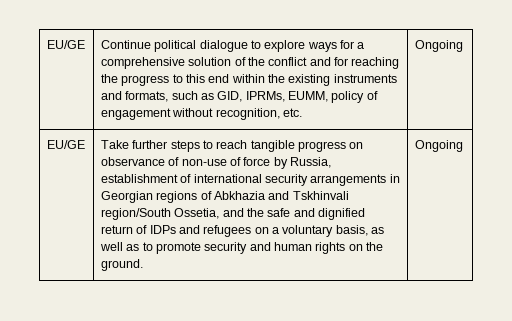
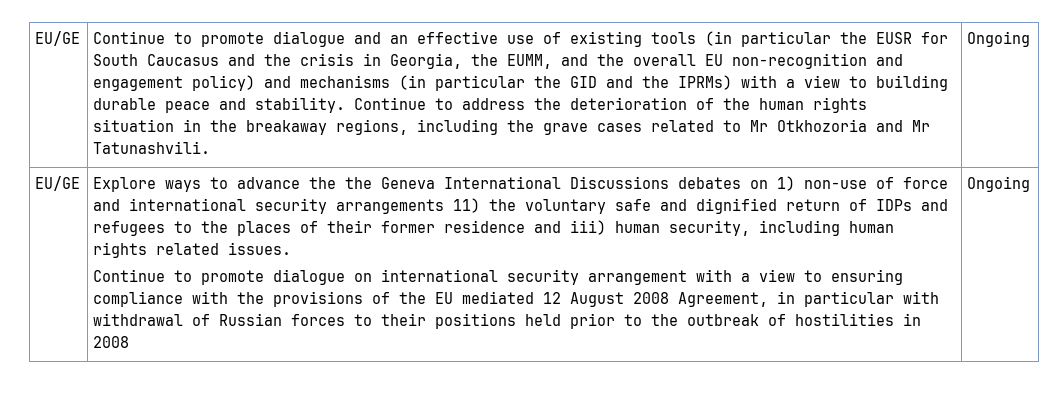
- Continue political dialogue to explore ways for a comprehensive solution of the conflict and for reaching the progress to this end within the existing instruments and formats, such as GID, IPRMs, EUMM, policy of engagement without recognition, etc. | Ongoing
- EU/GE | Take further steps to reach tangible progress on observance of non-use of force by Russia, establishment of international security arrangements in Georgian regions of Abkhazia and Tskhinvali region/South Ossetia, and the safe and dignified return of IDPs and refugees on a voluntary basis, as well as to promote security and human rights on the ground.
+ Continue to promote dialogue and an effective use of existing tools (in particular the EUSR for South Caucasus and the crisis in Georgia, the EUMM, and the overall EU non-recognition and engagement policy) and mechanisms (in particular the GID and the IPRMs) with a view to building durable peace and stability. Continue to address the deterioration of the human rights situation in the breakaway regions, including the grave cases related to Mr Otkhozoria and Mr Tatunashvili. | Ongoing
+ EU/GE | Explore ways to advance the the Geneva International Discussions debates on 1) non-use of force and international security arrangements 11) the voluntary safe and dignified return of IDPs and refugees to the places of their former residence and iii) human security, including human rights related issues.
+ Continue to promote dialogue on international security arrangement with a view to ensuring compliance with the provisions of the EU mediated 12 August 2008 Agreement, in particular with withdrawal of Russian forces to their positions held prior to the outbreak of hostilities in 2008

